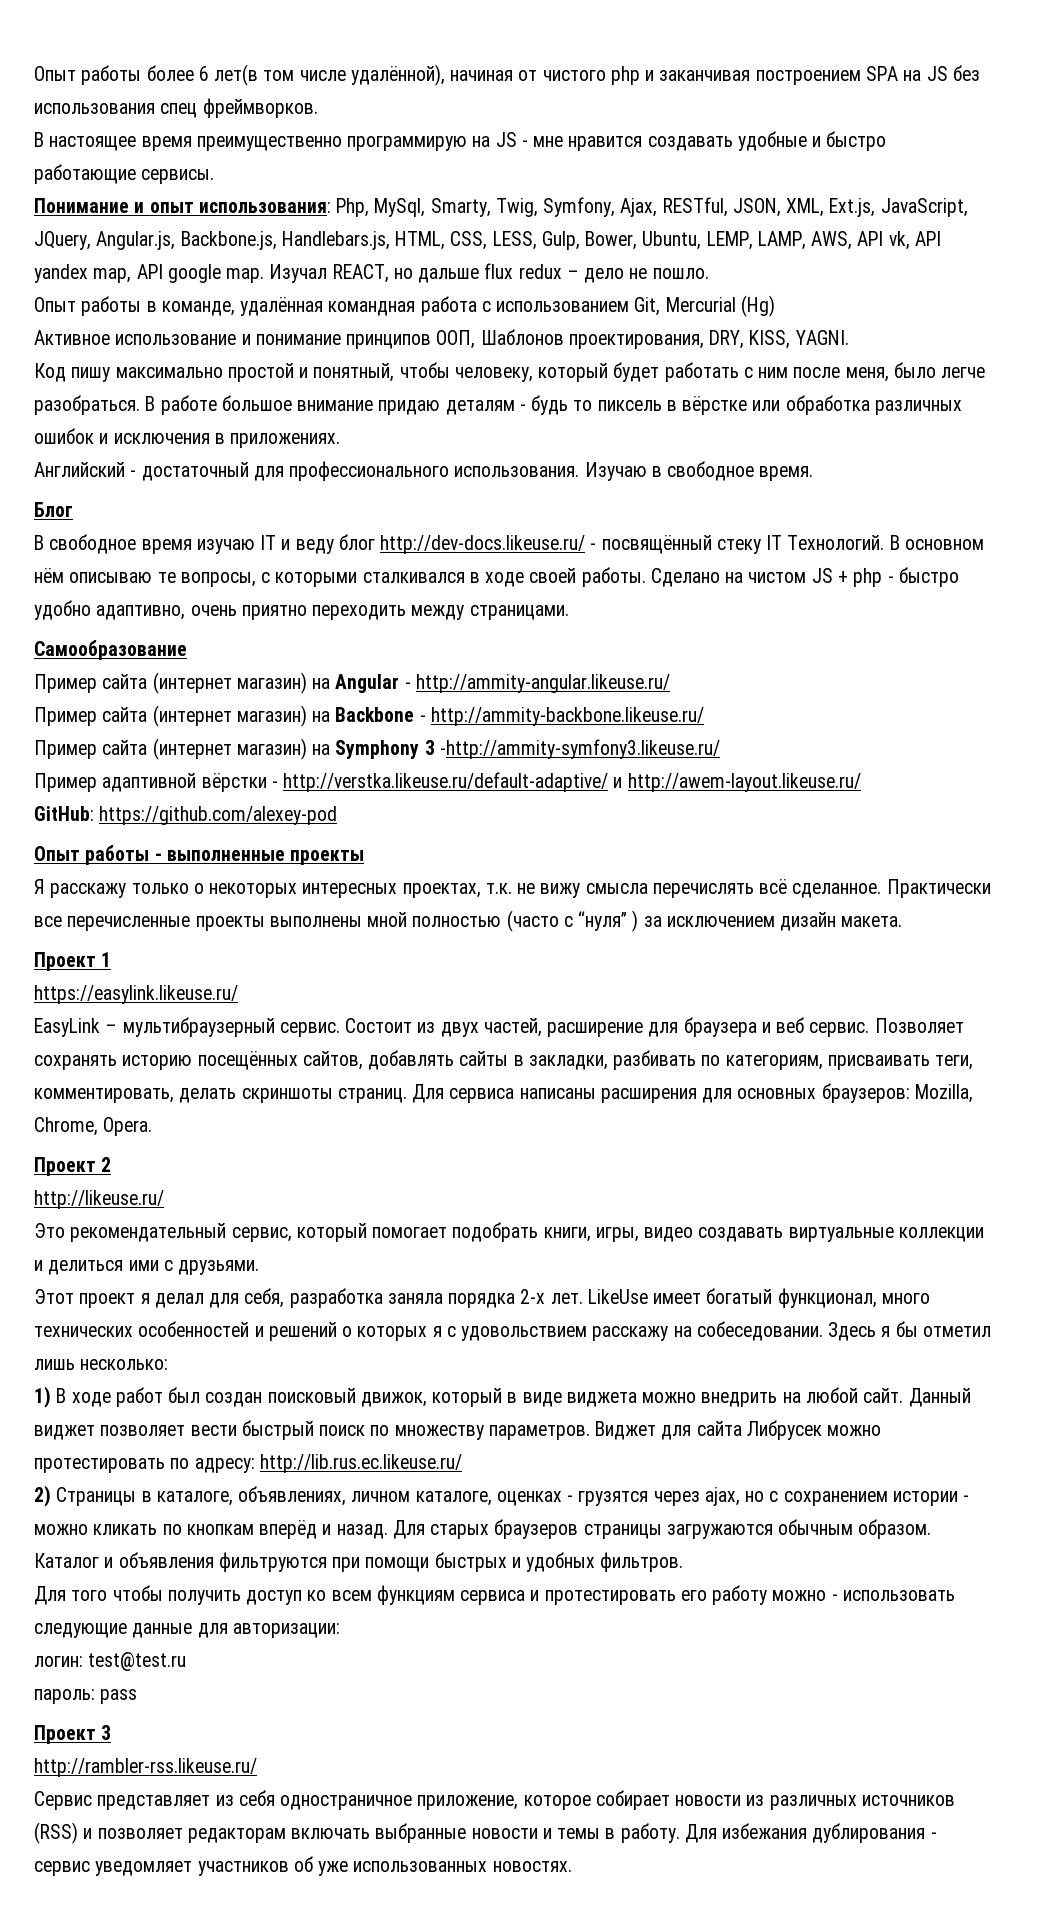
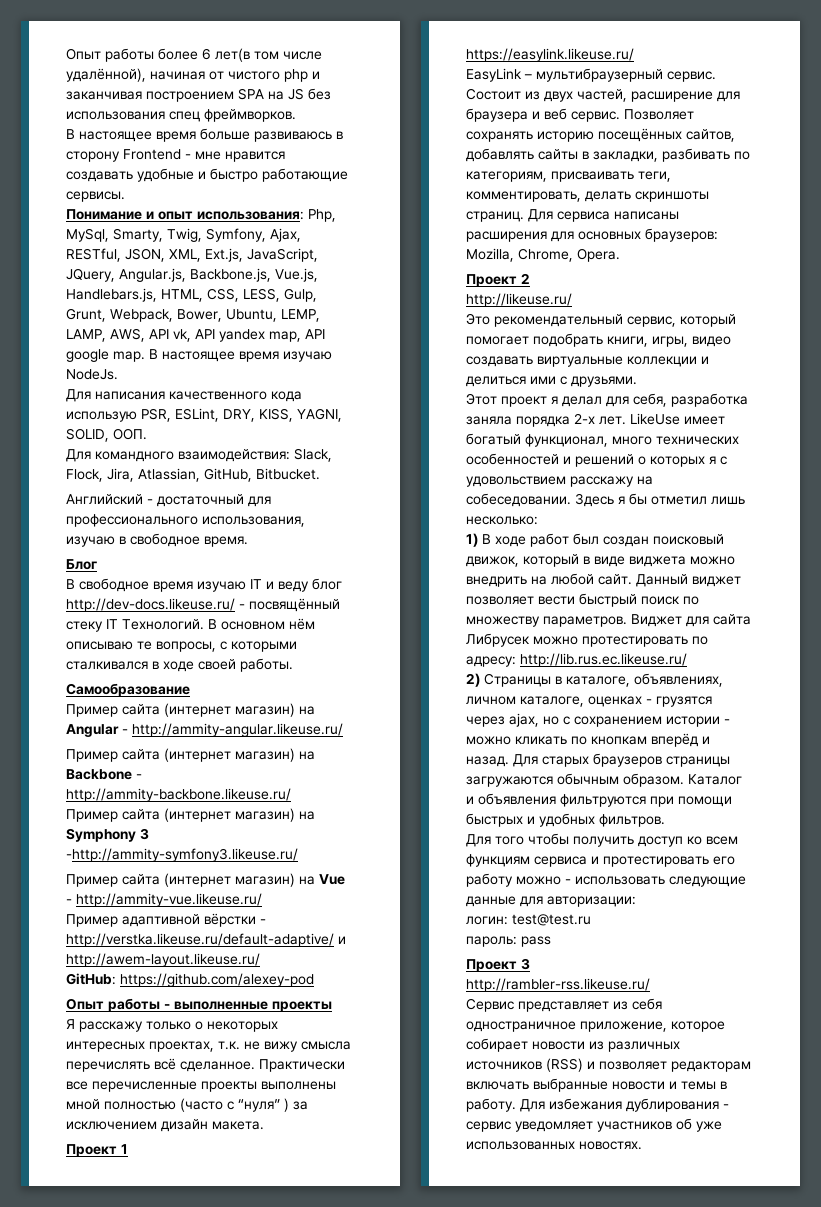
- В настоящее время преимущественно программирую на JS - мне нравится создавать удобные и быстро работающие сервисы.
+ В настоящее время больше развиваюсь в сторону Frontend - мне нравится создавать удобные и быстро работающие сервисы.
- Понимание и опыт использования: Php, MySql, Smarty, Twig, Symfony, Ajax, RESTful, JSON, XML, Ext.js, JavaScript, JQuery, Angular.js, Backbone.js, Handlebars.js, HTML, CSS, LESS, Gulp, Bower, Ubuntu, LEMP, LAMP, AWS, API vk, API yandex map, API google map.
+ Понимание и опыт использования: Php, MySql, Smarty, Twig, Symfony, Ajax, RESTful, JSON, XML, Ext.js, JavaScript, JQuery, Angular.js, Backbone.js, Vue.js, Handlebars.js, HTML, CSS, LESS, Gulp, Grunt, Webpack, Bower, Ubuntu, LEMP, LAMP, AWS, API vk, API yandex map, API google map.
- Изучал REACT, но дальше flux redux – дело не пошло.
- Опыт работы в команде, удалённая командная работа с использованием Git, Mercurial (Hg)
- Активное использование и понимание принципов ООП, Шаблонов проектирования, DRY, KISS, YAGNI.
- Код пишу максимально простой и понятный, чтобы человеку, который будет работать с ним после меня, было легче разобраться. В работе большое внимание придаю деталям - будь то пиксель в вёрстке или обработка различных ошибок и исключения в приложениях.
+ В настоящее время изучаю NodeJs.
+ Для написания качественного кода использую PSR, ESLint, DRY, KISS, YAGNI, SOLID, ООП.
+ Для командного взаимодействия: Slack, Flock, Jira, Atlassian, GitHub, Bitbucket.
- Английский - достаточный для профессионального использования. Изучаю в свободное время.
+ Английский - достаточный для профессионального использования, изучаю в свободное время.
- Сделано на чистом JS + php - быстро удобно адаптивно, очень приятно переходить между страницами.
+ Пример сайта (интернет магазин) на Vue - http://ammity-vue.likeuse.ru/

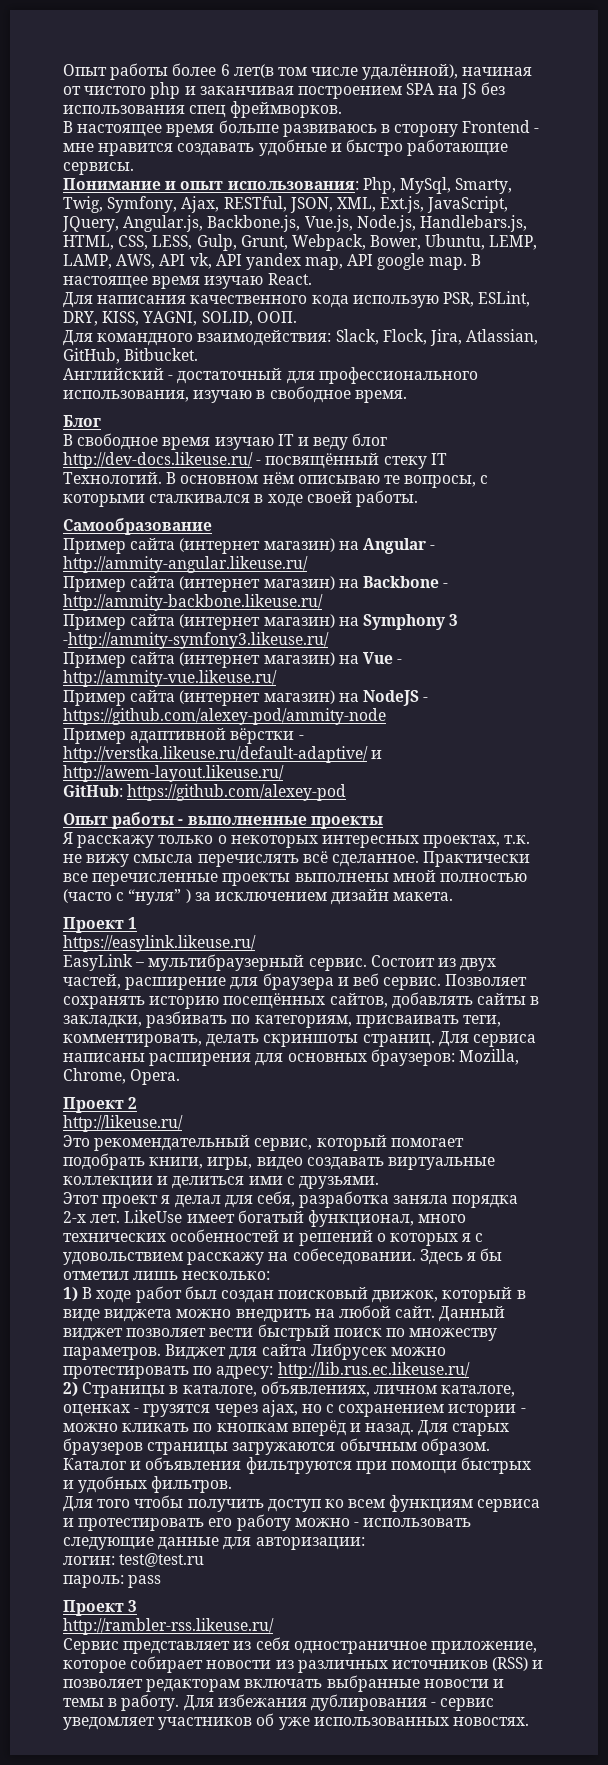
- Понимание и опыт использования: Php, MySql, Smarty, Twig, Symfony, Ajax, RESTful, JSON, XML, Ext.js, JavaScript, JQuery, Angular.js, Backbone.js, Vue.js, Handlebars.js, HTML, CSS, LESS, Gulp, Grunt, Webpack, Bower, Ubuntu, LEMP, LAMP, AWS, API vk, API yandex map, API google map.
+ Понимание и опыт использования: Php, MySql, Smarty, Twig, Symfony, Ajax, RESTful, JSON, XML, Ext.js, JavaScript, JQuery, Angular.js, Backbone.js, Vue.js, Node.js, Handlebars.js, HTML, CSS, LESS, Gulp, Grunt, Webpack, Bower, Ubuntu, LEMP, LAMP, AWS, API vk, API yandex map, API google map.
- В настоящее время изучаю NodeJs.
+ В настоящее время изучаю React.
+ Пример сайта (интернет магазин) на NodeJS - https://github.com/alexey-pod/ammity-node

